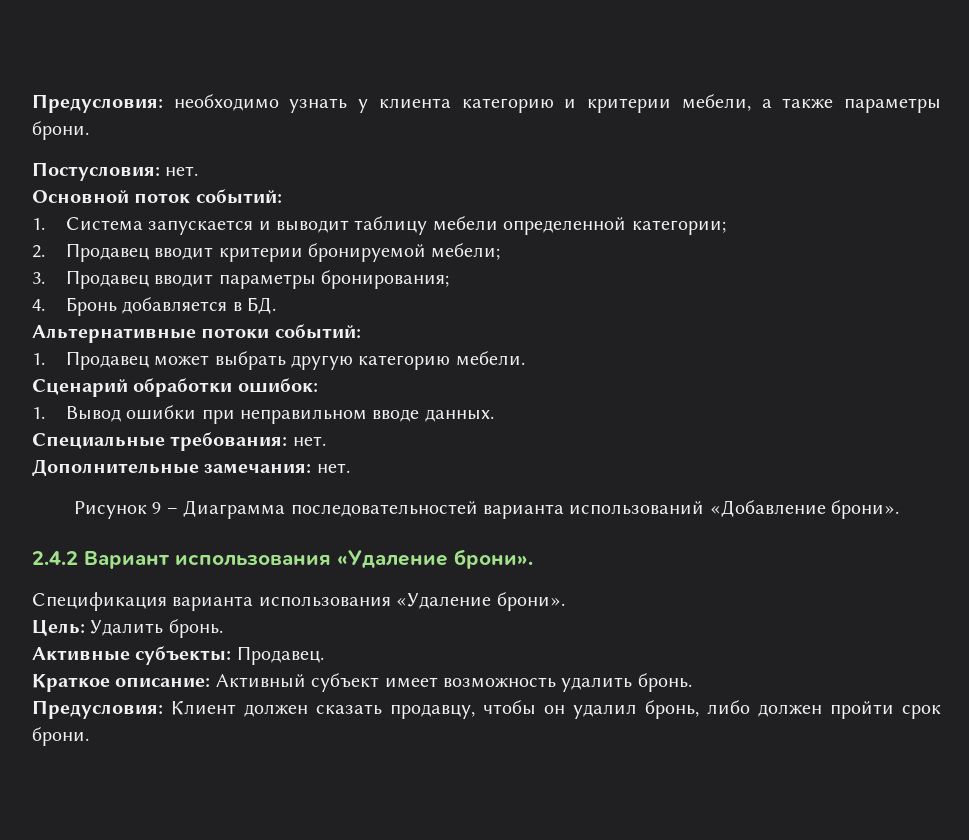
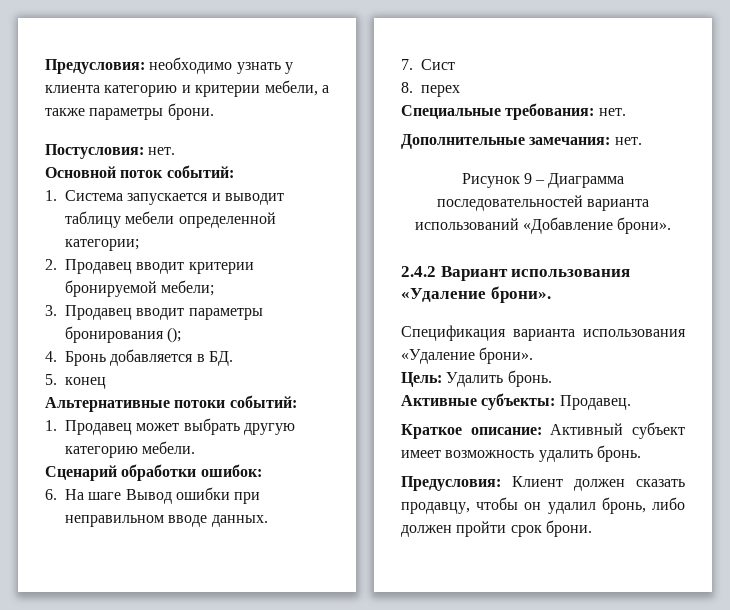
- 3. Продавец вводит параметры бронирования;
+ 3. Продавец вводит параметры бронирования ();
+ 5. конец
- 1. Вывод ошибки при неправильном вводе данных.
+ 6. На шаге Вывод ошибки при неправильном вводе данных.
+ 7. Сист
+ 8. перех

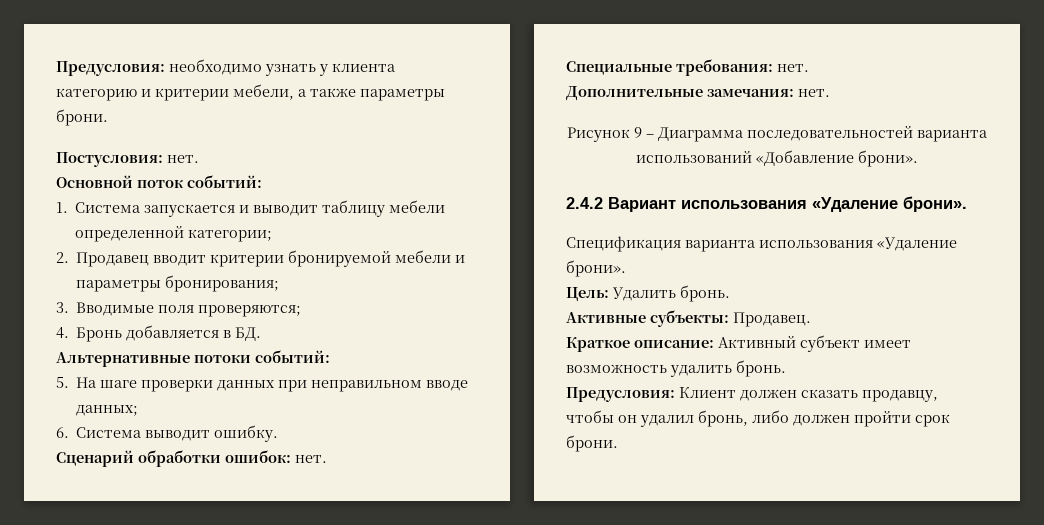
- 2. Продавец вводит критерии бронируемой мебели;
- 3. Продавец вводит параметры бронирования ();
+ 2. Продавец вводит критерии бронируемой мебели и параметры бронирования;
+ 3. Вводимые поля проверяются;
- 5. конец
- 1. Продавец может выбрать другую категорию мебели.
- Сценарий обработки ошибок:
- 6. На шаге Вывод ошибки при неправильном вводе данных.
- 7. Сист
- 8. перех
+ 5. На шаге проверки данных при неправильном вводе данных;
+ 6. Система выводит ошибку.
+ Сценарий обработки ошибок: нет.

